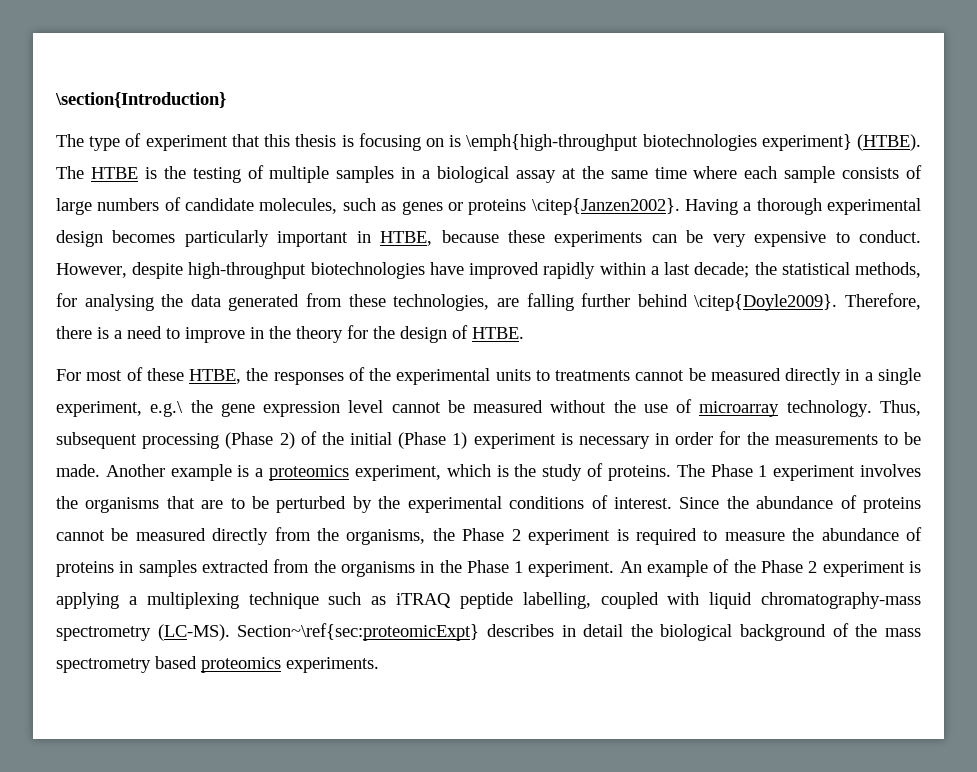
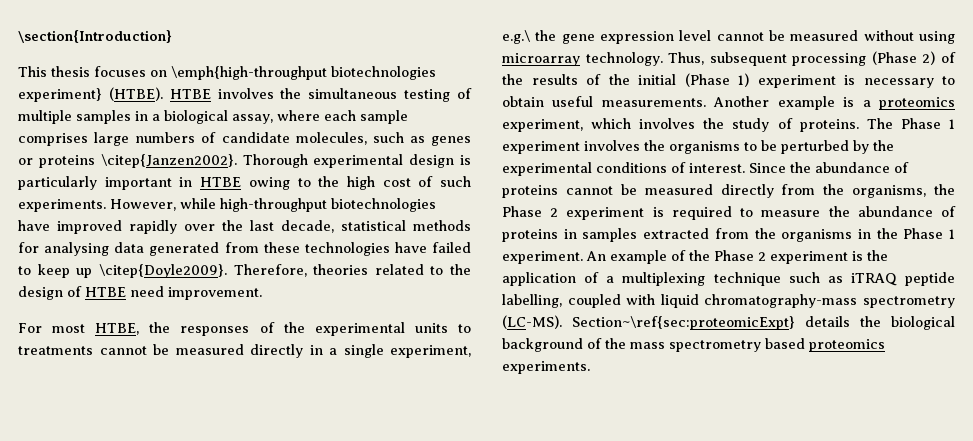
- The type of experiment that this thesis is focusing on is \emph{high-throughput biotechnologies experiment} (HTBE). The HTBE is the testing of multiple samples in a biological assay at the same time where each sample consists of large numbers of candidate molecules, such as genes or proteins \citep{Janzen2002}.
+ This thesis focuses on \emph{high-throughput biotechnologies experiment} (HTBE). HTBE involves the simultaneous testing of multiple samples in a biological assay, where each sample comprises large numbers of candidate molecules, such as genes or proteins \citep{Janzen2002}.
- Having a thorough experimental design becomes particularly important in HTBE, because these experiments can be very expensive to conduct. However, despite high-throughput biotechnologies have improved rapidly within a last decade; the statistical methods, for analysing the data generated from these technologies, are falling further behind \citep{Doyle2009}. Therefore, there is a need to improve in the theory for the design of HTBE.
+ Thorough experimental design is particularly important in HTBE owing to the high cost of such experiments. However, while high-throughput biotechnologies have improved rapidly over the last decade, statistical methods for analysing data generated from these technologies have failed to keep up \citep{Doyle2009}. Therefore, theories related to the design of HTBE need improvement.
- For most of these HTBE, the responses of the experimental units to treatments cannot be measured directly in a single experiment, e.g.\ the gene expression level cannot be measured without the use of microarray technology.
+ For most HTBE, the responses of the experimental units to treatments cannot be measured directly in a single experiment, e.g.\ the gene expression level cannot be measured without using microarray technology.
- Thus, subsequent processing (Phase 2) of the initial (Phase 1) experiment is necessary in order for the measurements to be made.
+ Thus, subsequent processing (Phase 2) of the results of the initial (Phase 1) experiment is necessary to obtain useful measurements.
- Another example is a proteomics experiment, which is the study of proteins.
+ Another example is a proteomics experiment, which involves the study of proteins.
- The Phase 1 experiment involves the organisms that are to be perturbed by the experimental conditions of interest.
+ The Phase 1 experiment involves the organisms to be perturbed by the experimental conditions of interest.
- An example of the Phase 2 experiment is applying a multiplexing technique such as iTRAQ peptide labelling, coupled with liquid chromatography-mass spectrometry (LC-MS).
+ An example of the Phase 2 experiment is the application of a multiplexing technique such as iTRAQ peptide labelling, coupled with liquid chromatography-mass spectrometry (LC-MS).
- Section~\ref{sec:proteomicExpt} describes in detail the biological background of the mass spectrometry based proteomics experiments.
+ Section~\ref{sec:proteomicExpt} details the biological background of the mass spectrometry based proteomics experiments.

